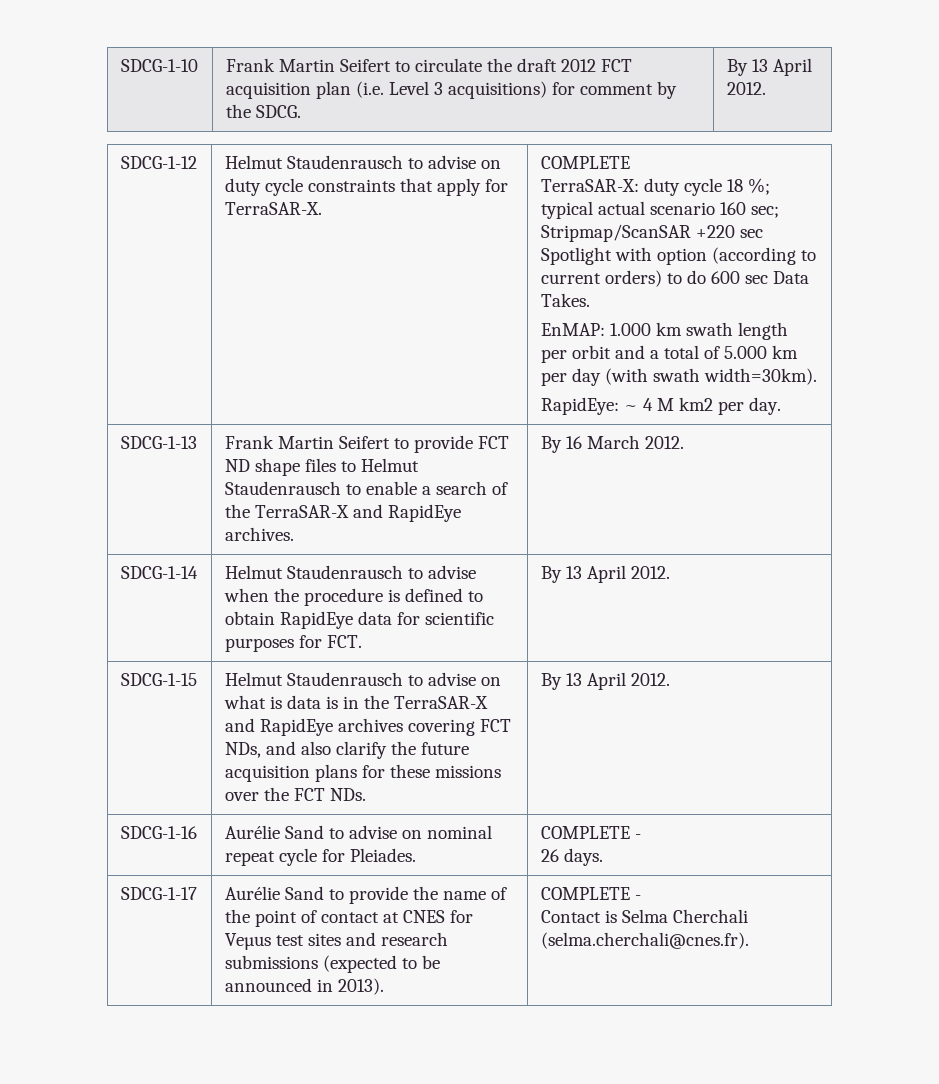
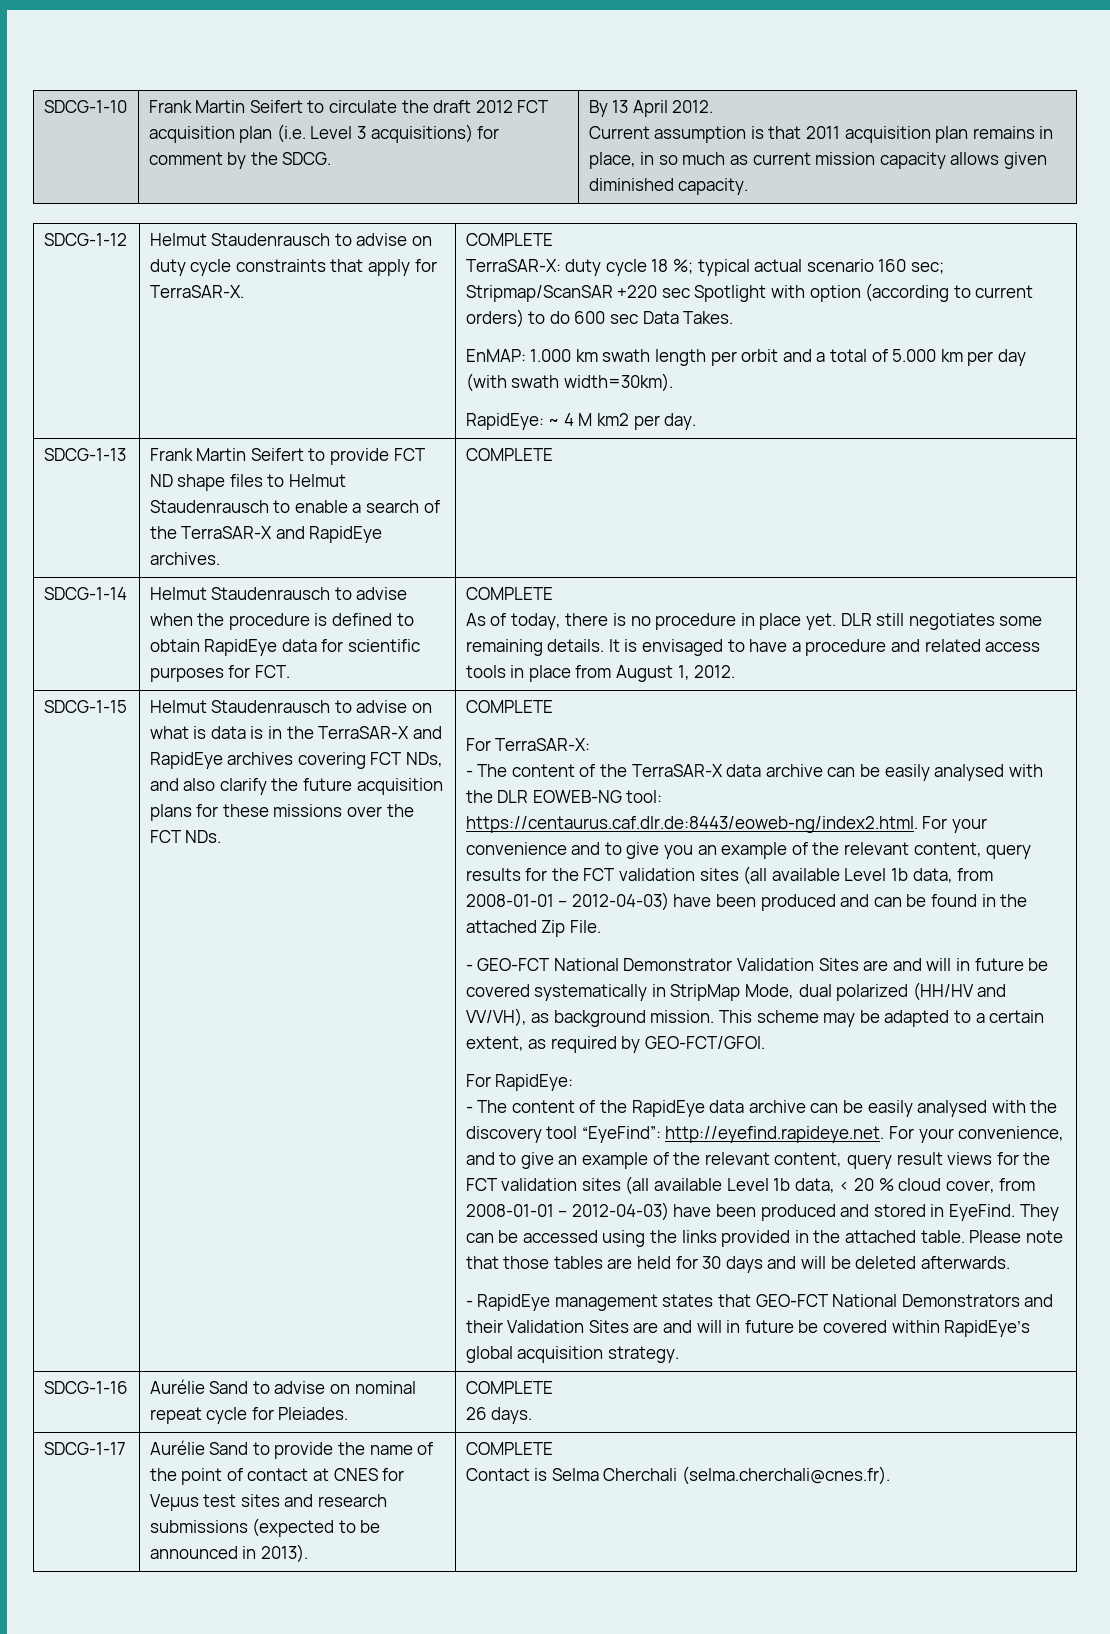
+ Current assumption is that 2011 acquisition plan remains in place, in so much as current mission capacity allows given diminished capacity.
- SDCG-1-13 | Frank Martin Seifert to provide FCT ND shape files to Helmut Staudenrausch to enable a search of the TerraSAR-X and RapidEye archives. | By 16 March 2012.
+ SDCG-1-13 | Frank Martin Seifert to provide FCT ND shape files to Helmut Staudenrausch to enable a search of the TerraSAR-X and RapidEye archives. | COMPLETE
- Helmut Staudenrausch to advise when the procedure is defined to obtain RapidEye data for scientific purposes for FCT. | By 13 April 2012.
+ Helmut Staudenrausch to advise when the procedure is defined to obtain RapidEye data for scientific purposes for FCT. | COMPLETE
+ As of today, there is no procedure in place yet. DLR still negotiates some remaining details. It is envisaged to have a procedure and related access tools in place from August 1, 2012.
- Helmut Staudenrausch to advise on what is data is in the TerraSAR-X and RapidEye archives covering FCT NDs, and also clarify the future acquisition plans for these missions over the FCT NDs. | By 13 April 2012.
+ Helmut Staudenrausch to advise on what is data is in the TerraSAR-X and RapidEye archives covering FCT NDs, and also clarify the future acquisition plans for these missions over the FCT NDs. | COMPLETE
+ For TerraSAR-X:
+ - The content of the TerraSAR-X data archive can be easily analysed with the DLR EOWEB-NG tool: https://centaurus.caf.dlr.de:8443/eoweb-ng/index2.html. For your convenience and to give you an example of the relevant content, query results for the FCT validation sites (all available Level 1b data, from 2008-01-01 – 2012-04-03) have been produced and can be found in the attached Zip File.
+ - GEO-FCT National Demonstrator Validation Sites are and will in future be covered systematically in StripMap Mode, dual polarized (HH/HV and VV/VH), as background mission. This scheme may be adapted to a certain extent, as required by GEO-FCT/GFOI.
+ For RapidEye:
+ - The content of the RapidEye data archive can be easily analysed with the discovery tool “EyeFind”: http://eyefind.rapideye.net. For your convenience, and to give an example of the relevant content, query result views for the FCT validation sites (all available Level 1b data, < 20 % cloud cover, from 2008-01-01 – 2012-04-03) have been produced and stored in EyeFind. They can be accessed using the links provided in the attached table. Please note that those tables are held for 30 days and will be deleted afterwards.
+ - RapidEye management states that GEO-FCT National Demonstrators and their Validation Sites are and will in future be covered within RapidEye’s global acquisition strategy.
- SDCG-1-16 | Aurélie Sand to advise on nominal repeat cycle for Pleiades. | COMPLETE -
+ SDCG-1-16 | Aurélie Sand to advise on nominal repeat cycle for Pleiades. | COMPLETE
- SDCG-1-17 | Aurélie Sand to provide the name of the point of contact at CNES for Veµus test sites and research submissions (expected to be announced in 2013). | COMPLETE -
+ SDCG-1-17 | Aurélie Sand to provide the name of the point of contact at CNES for Veµus test sites and research submissions (expected to be announced in 2013). | COMPLETE

